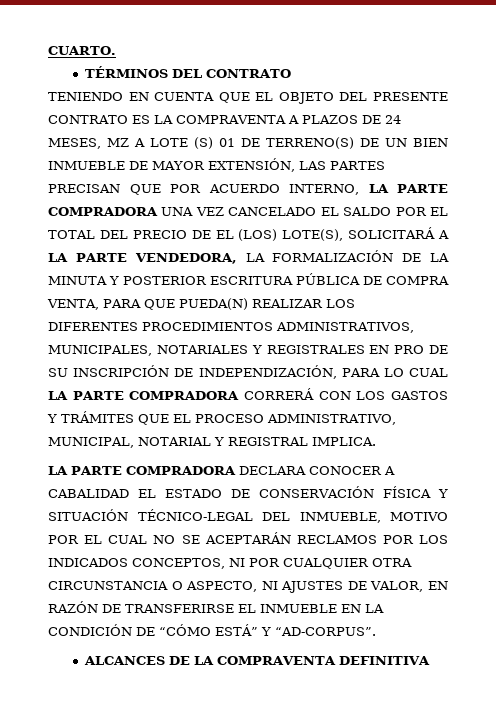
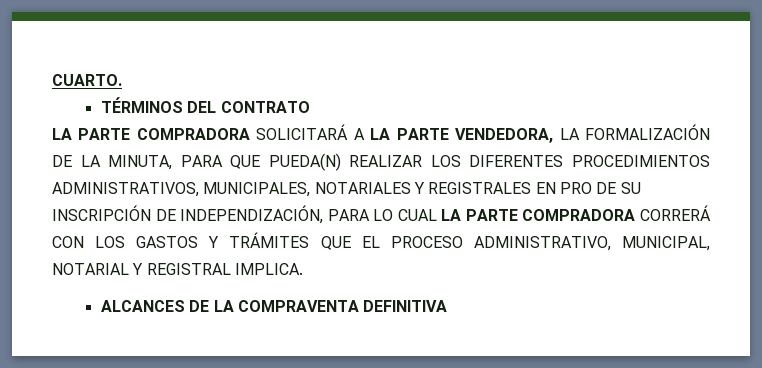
- TENIENDO EN CUENTA QUE EL OBJETO DEL PRESENTE CONTRATO ES LA COMPRAVENTA A PLAZOS DE 24 MESES, MZ A LOTE (S) 01 DE TERRENO(S) DE UN BIEN INMUEBLE DE MAYOR EXTENSIÓN, LAS PARTES PRECISAN QUE POR ACUERDO INTERNO, LA PARTE COMPRADORA UNA VEZ CANCELADO EL SALDO POR EL TOTAL DEL PRECIO DE EL (LOS) LOTE(S), SOLICITARÁ A LA PARTE VENDEDORA, LA FORMALIZACIÓN DE LA MINUTA Y POSTERIOR ESCRITURA PÚBLICA DE COMPRA VENTA, PARA QUE PUEDA(N) REALIZAR LOS DIFERENTES PROCEDIMIENTOS ADMINISTRATIVOS, MUNICIPALES, NOTARIALES Y REGISTRALES EN PRO DE SU INSCRIPCIÓN DE INDEPENDIZACIÓN, PARA LO CUAL LA PARTE COMPRADORA CORRERÁ CON LOS GASTOS Y TRÁMITES QUE EL PROCESO ADMINISTRATIVO, MUNICIPAL, NOTARIAL Y REGISTRAL IMPLICA.
+ LA PARTE COMPRADORA SOLICITARÁ A LA PARTE VENDEDORA, LA FORMALIZACIÓN DE LA MINUTA, PARA QUE PUEDA(N) REALIZAR LOS DIFERENTES PROCEDIMIENTOS ADMINISTRATIVOS, MUNICIPALES, NOTARIALES Y REGISTRALES EN PRO DE SU INSCRIPCIÓN DE INDEPENDIZACIÓN, PARA LO CUAL LA PARTE COMPRADORA CORRERÁ CON LOS GASTOS Y TRÁMITES QUE EL PROCESO ADMINISTRATIVO, MUNICIPAL, NOTARIAL Y REGISTRAL IMPLICA.
- LA PARTE COMPRADORA DECLARA CONOCER A CABALIDAD EL ESTADO DE CONSERVACIÓN FÍSICA Y SITUACIÓN TÉCNICO-LEGAL DEL INMUEBLE, MOTIVO POR EL CUAL NO SE ACEPTARÁN RECLAMOS POR LOS INDICADOS CONCEPTOS, NI POR CUALQUIER OTRA CIRCUNSTANCIA O ASPECTO, NI AJUSTES DE VALOR, EN RAZÓN DE TRANSFERIRSE EL INMUEBLE EN LA CONDICIÓN DE “CÓMO ESTÁ” Y “AD-CORPUS”.

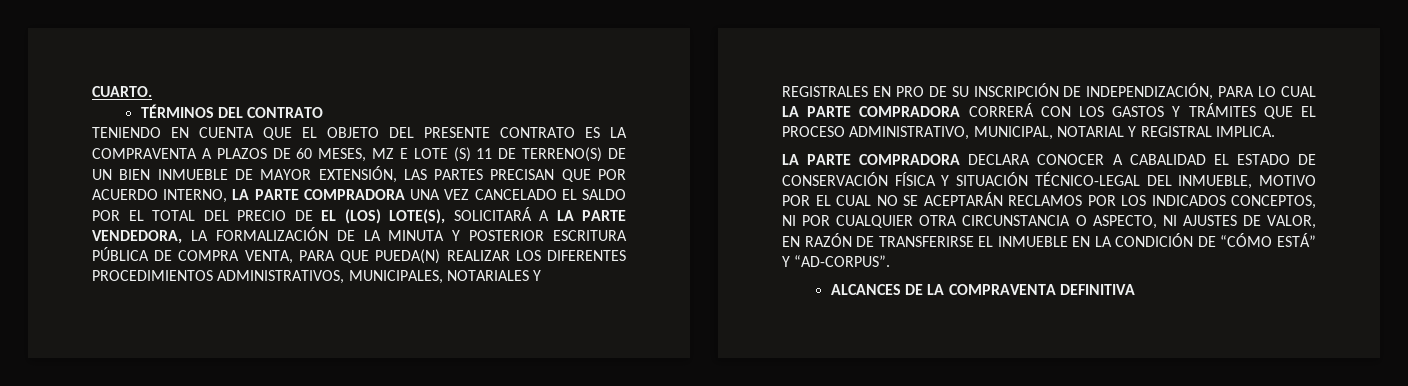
- LA PARTE COMPRADORA SOLICITARÁ A LA PARTE VENDEDORA, LA FORMALIZACIÓN DE LA MINUTA, PARA QUE PUEDA(N) REALIZAR LOS DIFERENTES PROCEDIMIENTOS ADMINISTRATIVOS, MUNICIPALES, NOTARIALES Y REGISTRALES EN PRO DE SU INSCRIPCIÓN DE INDEPENDIZACIÓN, PARA LO CUAL LA PARTE COMPRADORA CORRERÁ CON LOS GASTOS Y TRÁMITES QUE EL PROCESO ADMINISTRATIVO, MUNICIPAL, NOTARIAL Y REGISTRAL IMPLICA.
+ TENIENDO EN CUENTA QUE EL OBJETO DEL PRESENTE CONTRATO ES LA COMPRAVENTA A PLAZOS DE 60 MESES, MZ E LOTE (S) 11 DE TERRENO(S) DE UN BIEN INMUEBLE DE MAYOR EXTENSIÓN, LAS PARTES PRECISAN QUE POR ACUERDO INTERNO, LA PARTE COMPRADORA UNA VEZ CANCELADO EL SALDO POR EL TOTAL DEL PRECIO DE EL (LOS) LOTE(S), SOLICITARÁ A LA PARTE VENDEDORA, LA FORMALIZACIÓN DE LA MINUTA Y POSTERIOR ESCRITURA PÚBLICA DE COMPRA VENTA, PARA QUE PUEDA(N) REALIZAR LOS DIFERENTES PROCEDIMIENTOS ADMINISTRATIVOS, MUNICIPALES, NOTARIALES Y REGISTRALES EN PRO DE SU INSCRIPCIÓN DE INDEPENDIZACIÓN, PARA LO CUAL LA PARTE COMPRADORA CORRERÁ CON LOS GASTOS Y TRÁMITES QUE EL PROCESO ADMINISTRATIVO, MUNICIPAL, NOTARIAL Y REGISTRAL IMPLICA.
+ LA PARTE COMPRADORA DECLARA CONOCER A CABALIDAD EL ESTADO DE CONSERVACIÓN FÍSICA Y SITUACIÓN TÉCNICO-LEGAL DEL INMUEBLE, MOTIVO POR EL CUAL NO SE ACEPTARÁN RECLAMOS POR LOS INDICADOS CONCEPTOS, NI POR CUALQUIER OTRA CIRCUNSTANCIA O ASPECTO, NI AJUSTES DE VALOR, EN RAZÓN DE TRANSFERIRSE EL INMUEBLE EN LA CONDICIÓN DE “CÓMO ESTÁ” Y “AD-CORPUS”.

